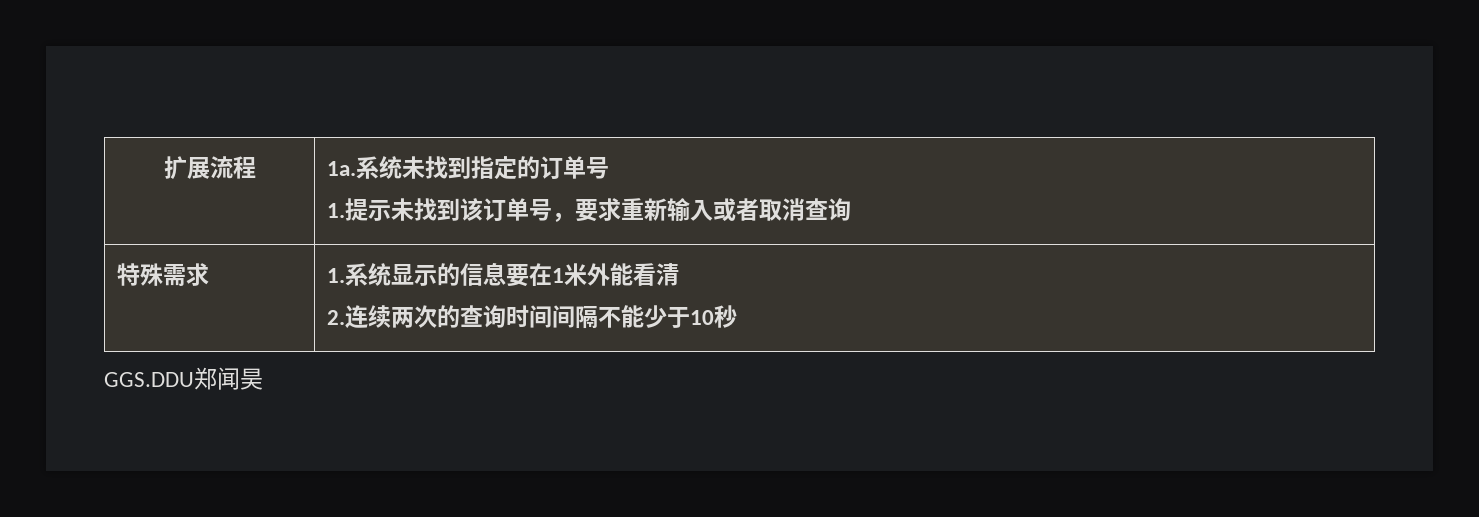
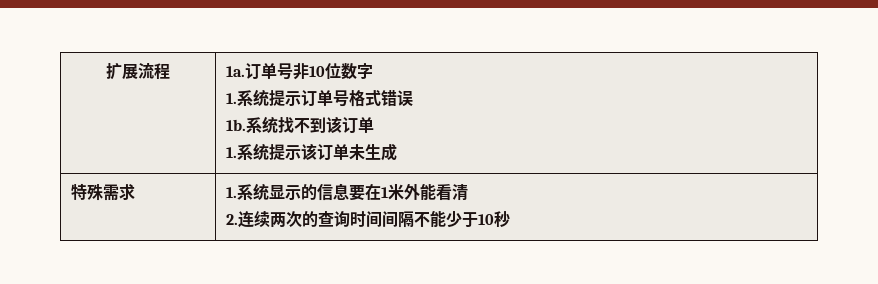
- 扩展流程 | 1a.系统未找到指定的订单号
- 1.提示未找到该订单号，要求重新输入或者取消查询
+ 扩展流程 | 1a.订单号非10位数字
+ 1.系统提示订单号格式错误
+ 1b.系统找不到该订单
+ 1.系统提示该订单未生成
- GGS.DDU郑闻昊

